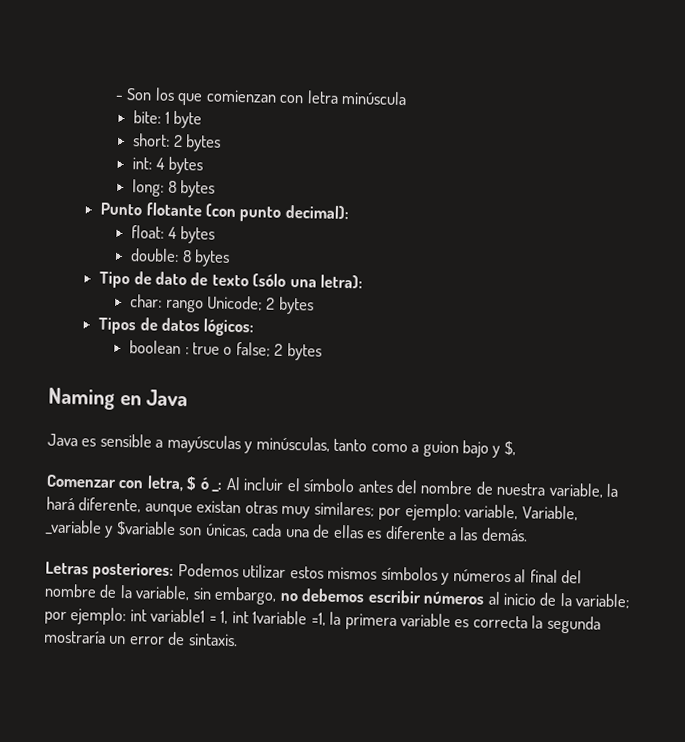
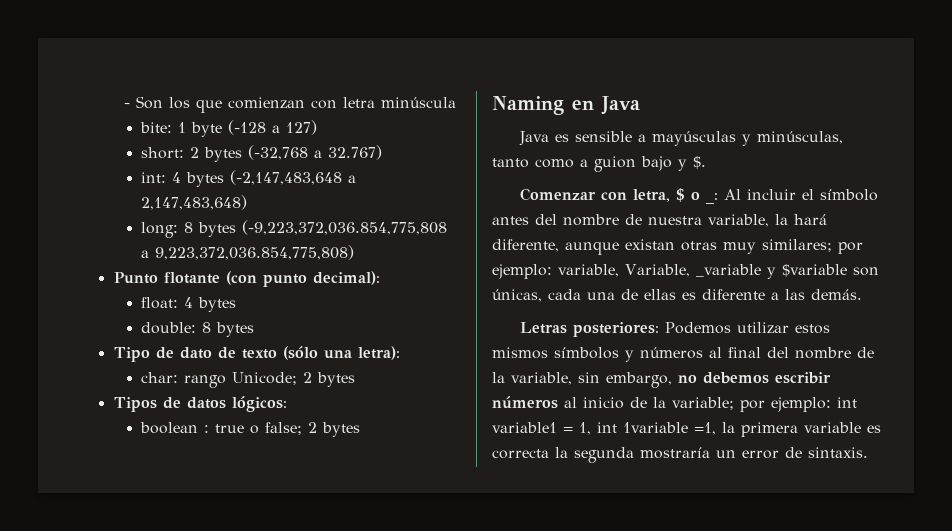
- bite: 1 byte
+ bite: 1 byte (-128 a 127)
- short: 2 bytes
+ short: 2 bytes (-32,768 a 32.767)
- int: 4 bytes
+ int: 4 bytes (-2,147,483,648 a 2,147,483,648)
- long: 8 bytes
+ long: 8 bytes (-9,223,372,036.854,775,808 a 9,223,372,036.854,775,808)
- Java es sensible a mayúsculas y minúsculas, tanto como a guion bajo y $,
+ Java es sensible a mayúsculas y minúsculas, tanto como a guion bajo y $.
- Comenzar con letra, $ ó _: Al incluir el símbolo antes del nombre de nuestra variable, la hará diferente, aunque existan otras muy similares; por ejemplo: variable, Variable, _variable y $variable son únicas, cada una de ellas es diferente a las demás.
+ Comenzar con letra, $ o _: Al incluir el símbolo antes del nombre de nuestra variable, la hará diferente, aunque existan otras muy similares; por ejemplo: variable, Variable, _variable y $variable son únicas, cada una de ellas es diferente a las demás.

